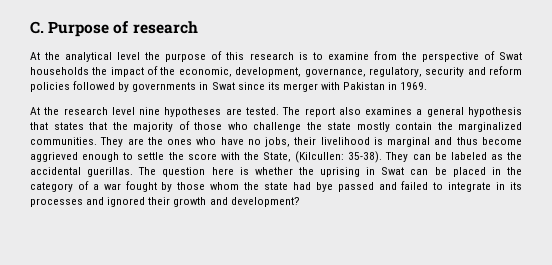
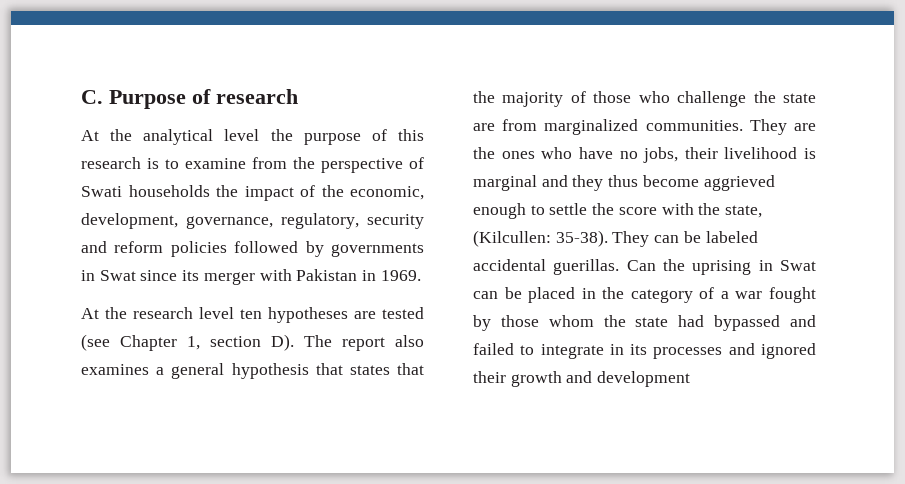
- At the analytical level the purpose of this research is to examine from the perspective of Swat households the impact of the economic, development, governance, regulatory, security and reform policies followed by governments in Swat since its merger with Pakistan in 1969.
+ At the analytical level the purpose of this research is to examine from the perspective of Swati households the impact of the economic, development, governance, regulatory, security and reform policies followed by governments in Swat since its merger with Pakistan in 1969.
- At the research level nine hypotheses are tested. The report also examines a general hypothesis that states that the majority of those who challenge the state mostly contain the marginalized communities.
+ At the research level ten hypotheses are tested (see Chapter 1, section D). The report also examines a general hypothesis that states that the majority of those who challenge the state are from marginalized communities.
- They are the ones who have no jobs, their livelihood is marginal and thus become aggrieved enough to settle the score with the State, (Kilcullen: 35-38).
+ They are the ones who have no jobs, their livelihood is marginal and they thus become aggrieved enough to settle the score with the state, (Kilcullen: 35-38).
- They can be labeled as the accidental guerillas. The question here is whether the uprising in Swat can be placed in the category of a war fought by those whom the state had bye passed and failed to integrate in its processes and ignored their growth and development?
+ They can be labeled accidental guerillas. Can the uprising in Swat can be placed in the category of a war fought by those whom the state had bypassed and failed to integrate in its processes and ignored their growth and development

